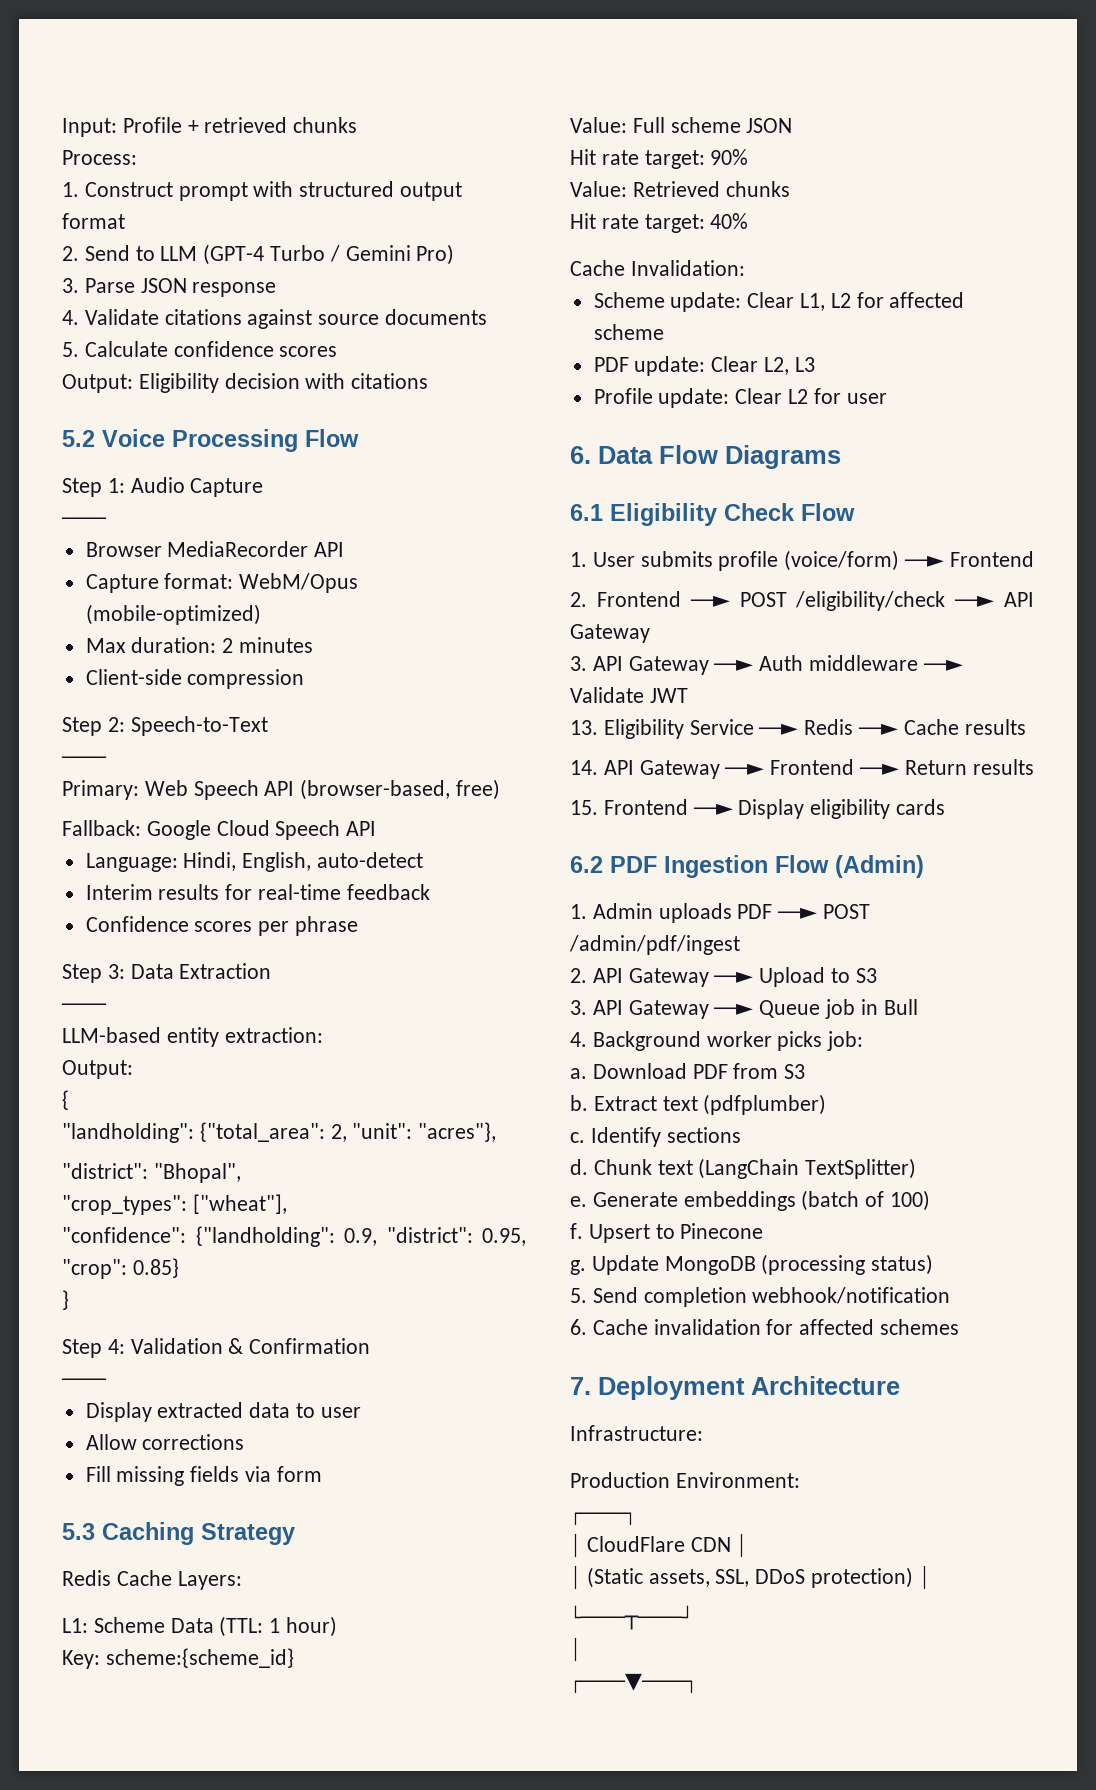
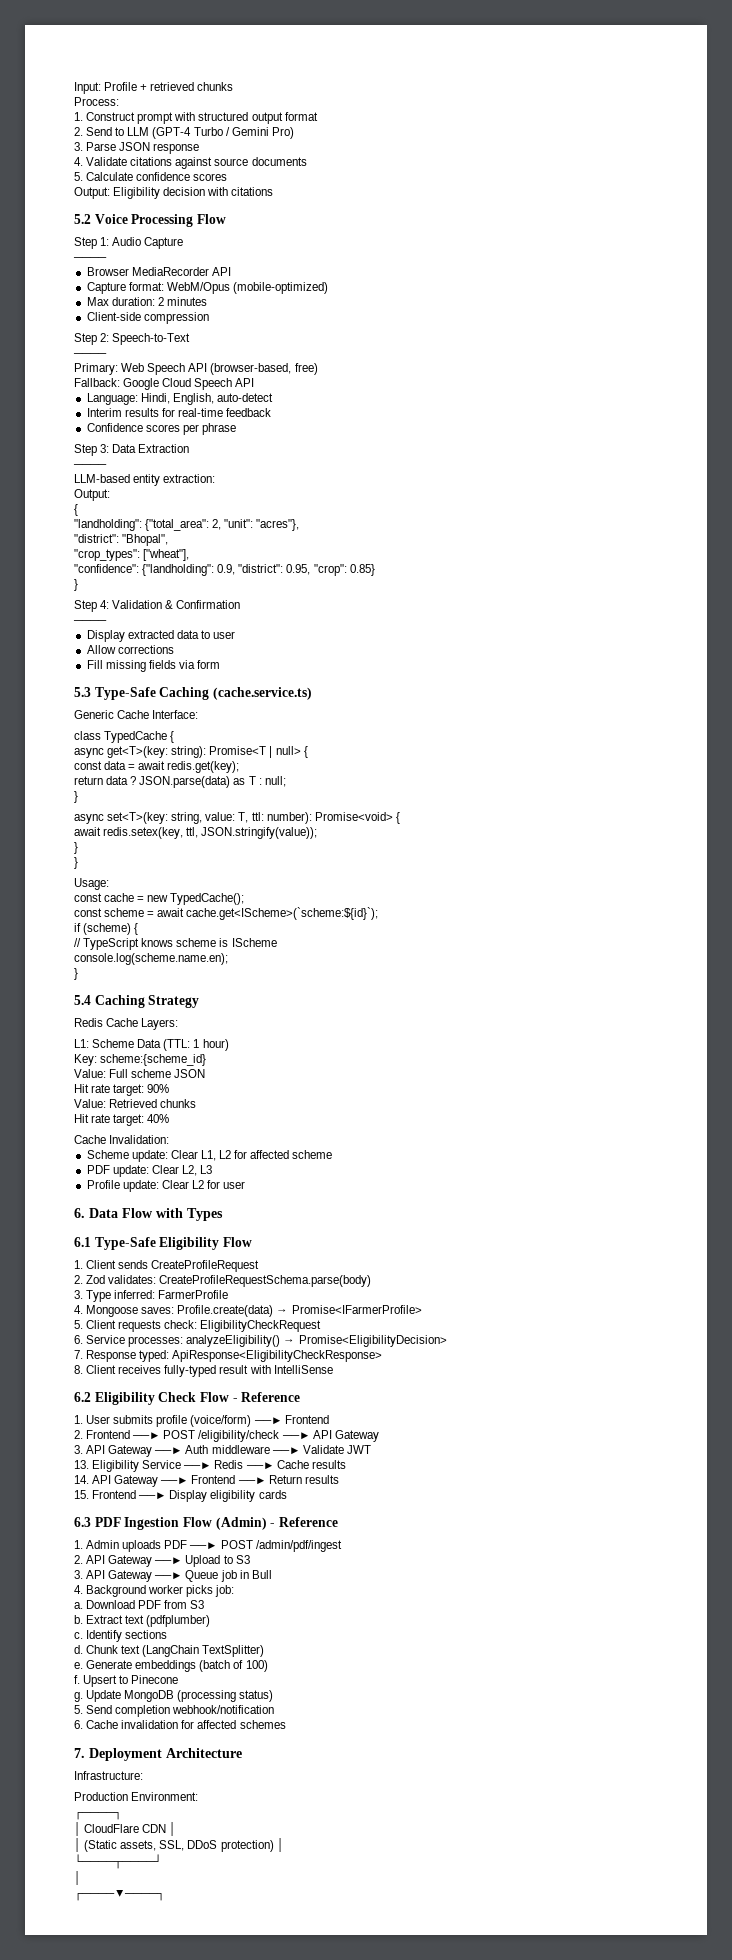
- 5.3 Caching Strategy
+ 5.3 Type-Safe Caching (cache.service.ts)
+ Generic Cache Interface:
+ class TypedCache {
+ async get<T>(key: string): Promise<T | null> {
+ const data = await redis.get(key);
+ return data ? JSON.parse(data) as T : null;
+ }
+ async set<T>(key: string, value: T, ttl: number): Promise<void> {
+ await redis.setex(key, ttl, JSON.stringify(value));
+ }
+ }
+ Usage:
+ const cache = new TypedCache();
+ const scheme = await cache.get<IScheme>(`scheme:${id}`);
+ if (scheme) {
+ // TypeScript knows scheme is IScheme
+ console.log(scheme.name.en);
+ }
+ 5.4 Caching Strategy
- 6. Data Flow Diagrams
+ 6. Data Flow with Types
- 6.1 Eligibility Check Flow
+ 6.1 Type-Safe Eligibility Flow
+ 1. Client sends CreateProfileRequest
+ 2. Zod validates: CreateProfileRequestSchema.parse(body)
+ 3. Type inferred: FarmerProfile
+ 4. Mongoose saves: Profile.create(data) → Promise<IFarmerProfile>
+ 5. Client requests check: EligibilityCheckRequest
+ 6. Service processes: analyzeEligibility() → Promise<EligibilityDecision>
+ 7. Response typed: ApiResponse<EligibilityCheckResponse>
+ 8. Client receives fully-typed result with IntelliSense
+ 6.2 Eligibility Check Flow - Reference
- 6.2 PDF Ingestion Flow (Admin)
+ 6.3 PDF Ingestion Flow (Admin) - Reference

